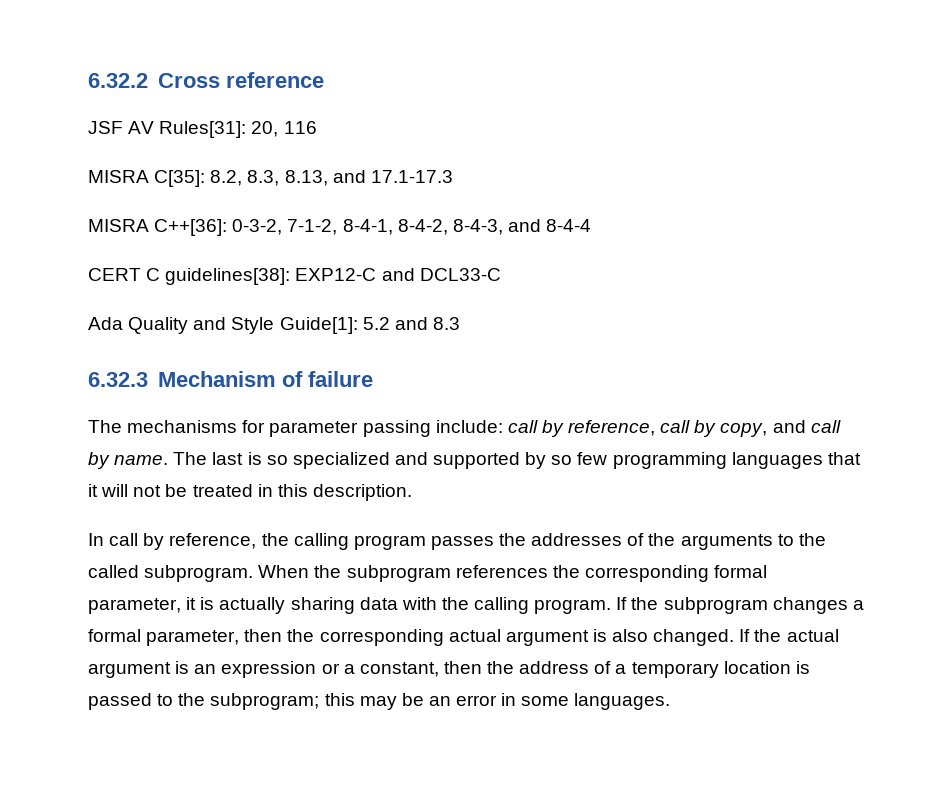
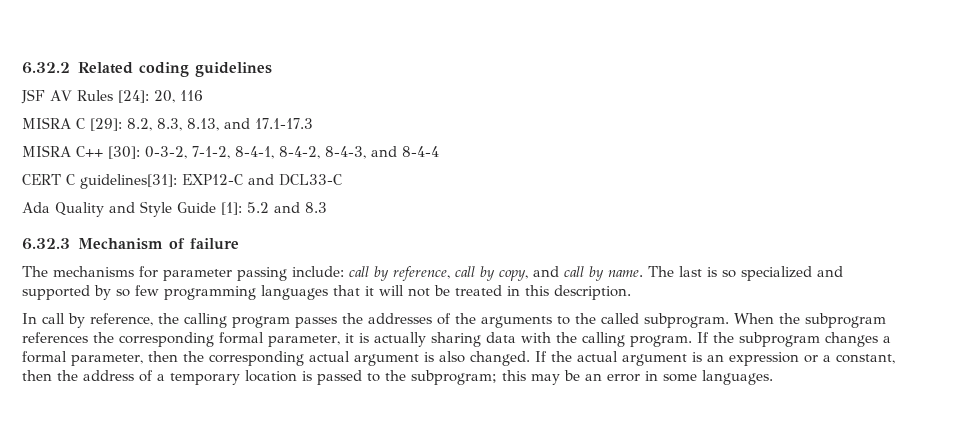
- 6.32.2 Cross reference
+ 6.32.2 Related coding guidelines
- JSF AV Rules[31]: 20, 116
+ JSF AV Rules [24]: 20, 116
- MISRA C[35]: 8.2, 8.3, 8.13, and 17.1-17.3
+ MISRA C [29]: 8.2, 8.3, 8.13, and 17.1-17.3
- MISRA C++[36]: 0-3-2, 7-1-2, 8-4-1, 8-4-2, 8-4-3, and 8-4-4
+ MISRA C++ [30]: 0-3-2, 7-1-2, 8-4-1, 8-4-2, 8-4-3, and 8-4-4
- CERT C guidelines[38]: EXP12-C and DCL33-C
+ CERT C guidelines[31]: EXP12-C and DCL33-C
- Ada Quality and Style Guide[1]: 5.2 and 8.3
+ Ada Quality and Style Guide [1]: 5.2 and 8.3

